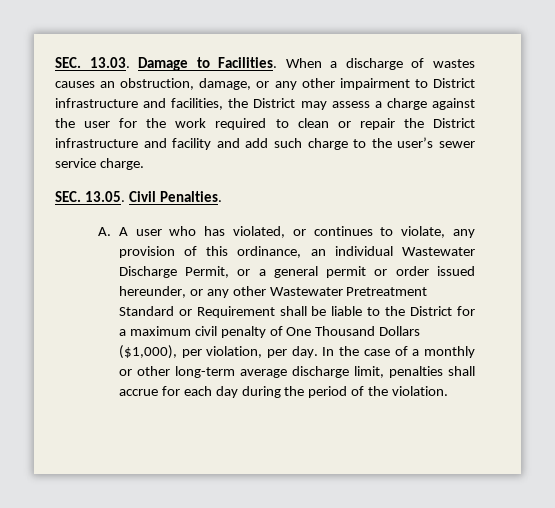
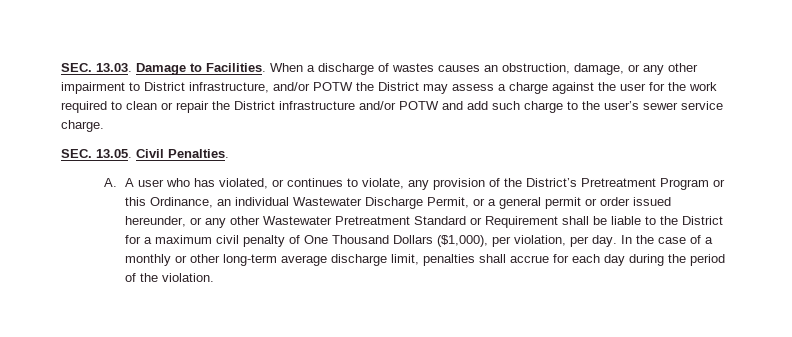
- When a discharge of wastes causes an obstruction, damage, or any other impairment to District infrastructure and facilities, the District may assess a charge against the user for the work required to clean or repair the District infrastructure and facility and add such charge to the user’s sewer service charge.
+ When a discharge of wastes causes an obstruction, damage, or any other impairment to District infrastructure, and/or POTW the District may assess a charge against the user for the work required to clean or repair the District infrastructure and/or POTW and add such charge to the user’s sewer service charge.
- A. A user who has violated, or continues to violate, any provision of this ordinance, an individual Wastewater Discharge Permit, or a general permit or order issued hereunder, or any other Wastewater Pretreatment Standard or Requirement shall be liable to the District for a maximum civil penalty of One Thousand Dollars ($1,000), per violation, per day.
+ A. A user who has violated, or continues to violate, any provision of the District’s Pretreatment Program or this Ordinance, an individual Wastewater Discharge Permit, or a general permit or order issued hereunder, or any other Wastewater Pretreatment Standard or Requirement shall be liable to the District for a maximum civil penalty of One Thousand Dollars ($1,000), per violation, per day.

